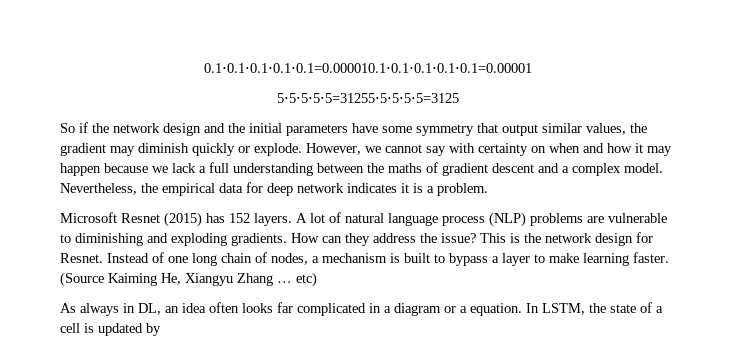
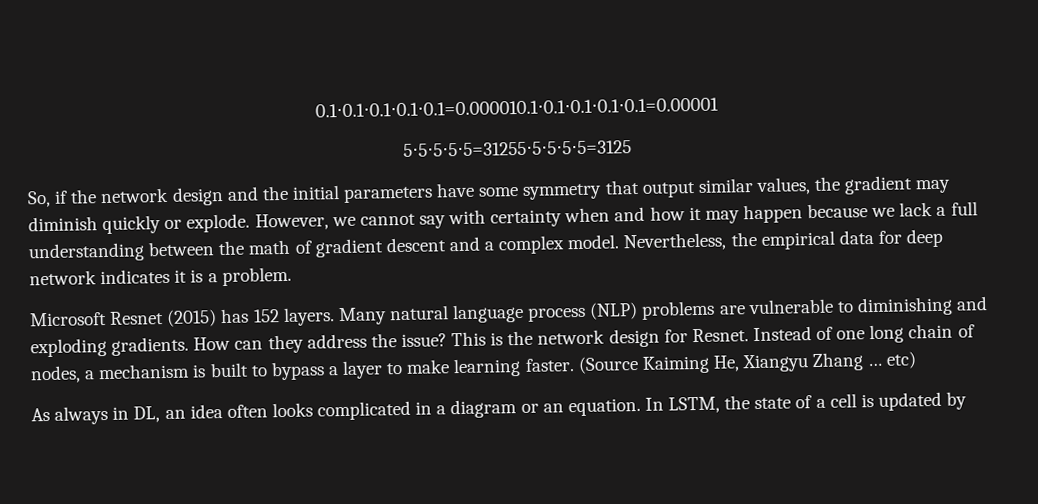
- So if the network design and the initial parameters have some symmetry that output similar values, the gradient may diminish quickly or explode.
+ So, if the network design and the initial parameters have some symmetry that output similar values, the gradient may diminish quickly or explode.
- However, we cannot say with certainty on when and how it may happen because we lack a full understanding between the maths of gradient descent and a complex model.
+ However, we cannot say with certainty when and how it may happen because we lack a full understanding between the math of gradient descent and a complex model.
- A lot of natural language process (NLP) problems are vulnerable to diminishing and exploding gradients.
+ Many natural language process (NLP) problems are vulnerable to diminishing and exploding gradients.
- As always in DL, an idea often looks far complicated in a diagram or a equation.
+ As always in DL, an idea often looks complicated in a diagram or an equation.

